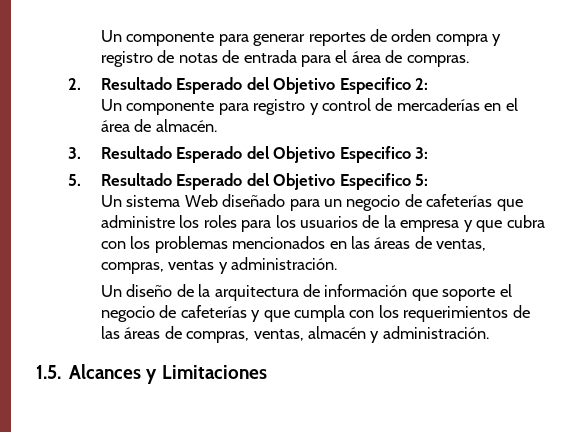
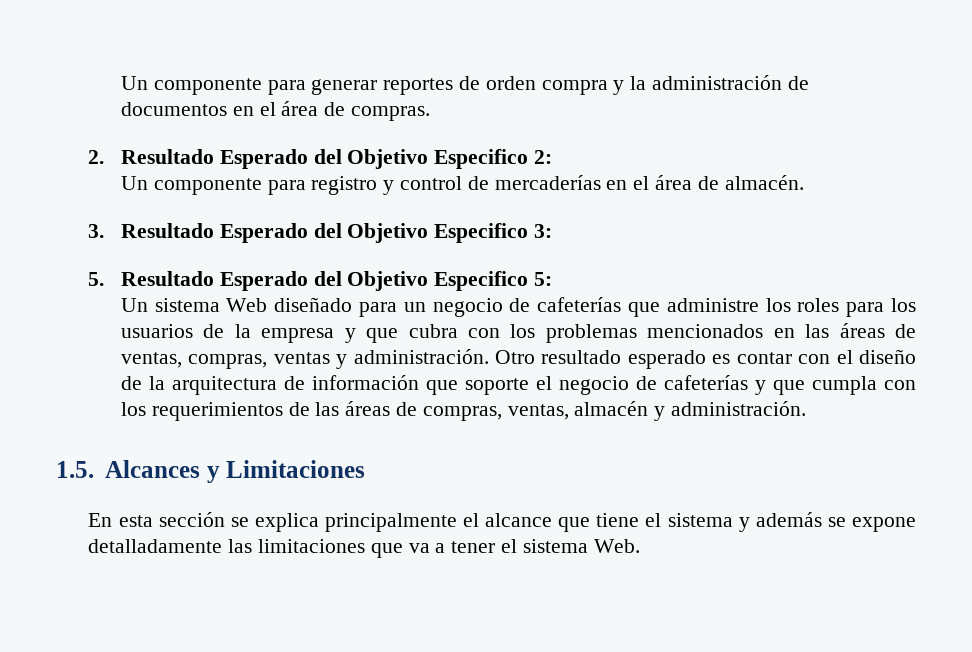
- Un componente para generar reportes de orden compra y registro de notas de entrada para el área de compras.
+ Un componente para generar reportes de orden compra y la administración de documentos en el área de compras.
- Un sistema Web diseñado para un negocio de cafeterías que administre los roles para los usuarios de la empresa y que cubra con los problemas mencionados en las áreas de ventas, compras, ventas y administración.
- Un diseño de la arquitectura de información que soporte el negocio de cafeterías y que cumpla con los requerimientos de las áreas de compras, ventas, almacén y administración.
+ Un sistema Web diseñado para un negocio de cafeterías que administre los roles para los usuarios de la empresa y que cubra con los problemas mencionados en las áreas de ventas, compras, ventas y administración. Otro resultado esperado es contar con el diseño de la arquitectura de información que soporte el negocio de cafeterías y que cumpla con los requerimientos de las áreas de compras, ventas, almacén y administración.
+ En esta sección se explica principalmente el alcance que tiene el sistema y además se expone detalladamente las limitaciones que va a tener el sistema Web.

